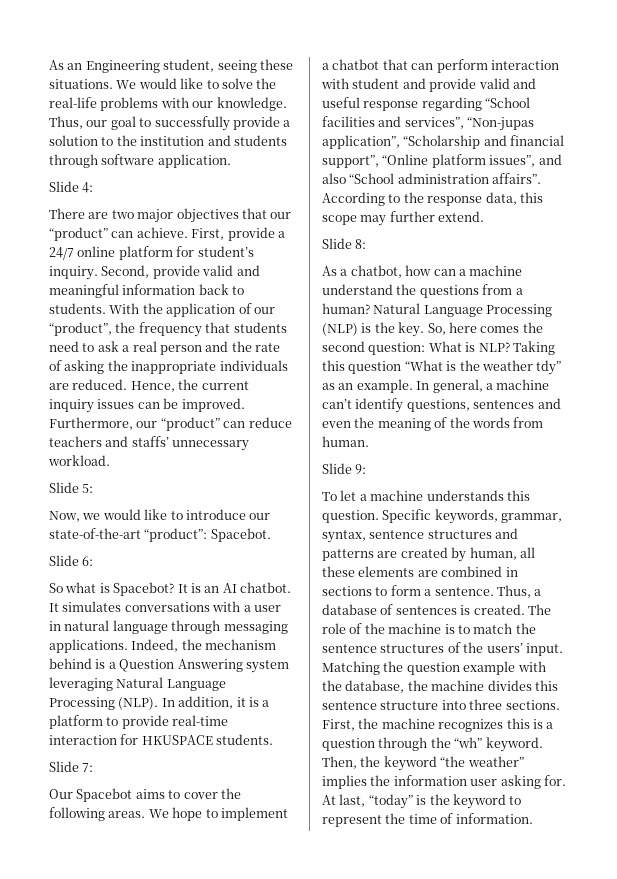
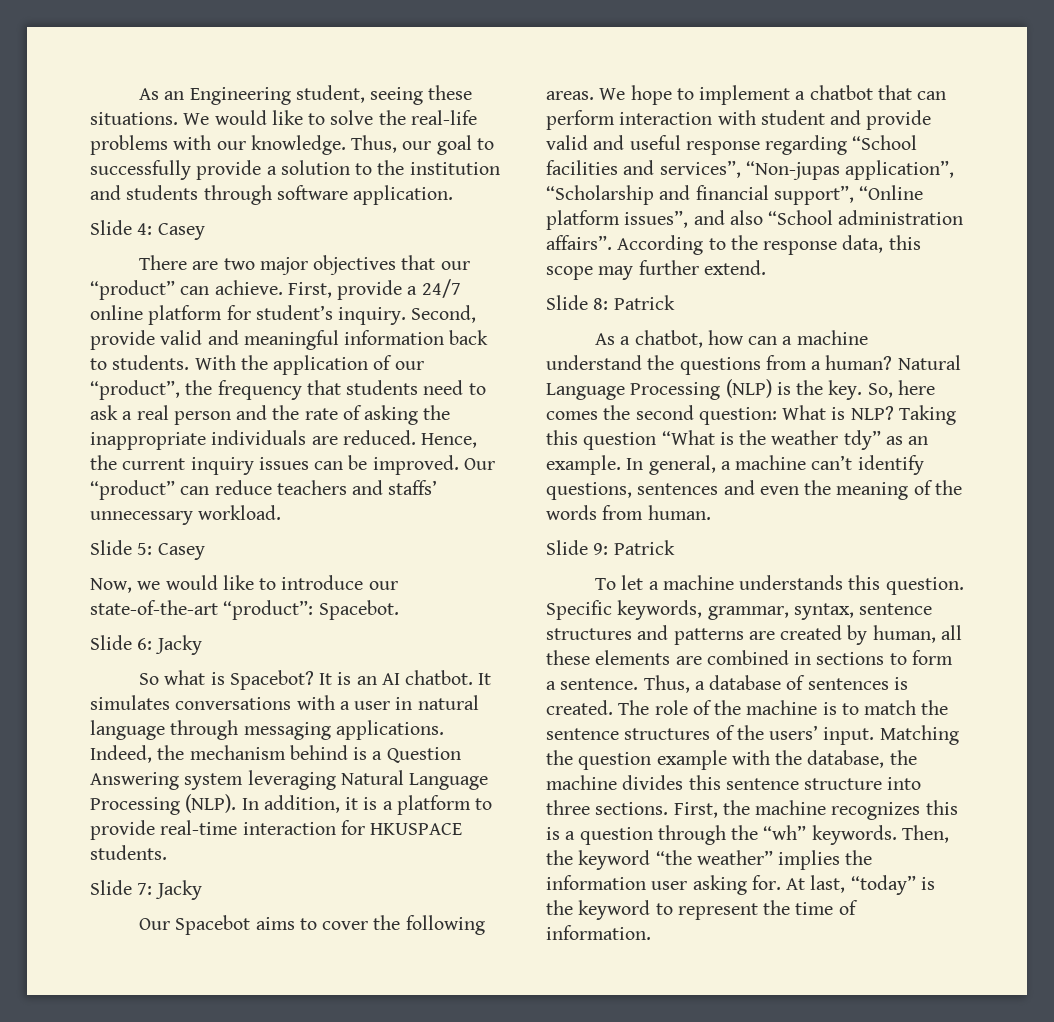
- Slide 4:
+ Slide 4: Casey
- Furthermore, our “product” can reduce teachers and staffs’ unnecessary workload.
+ Our “product” can reduce teachers and staffs’ unnecessary workload.
- Slide 5:
+ Slide 5: Casey
- Slide 6:
+ Slide 6: Jacky
- Slide 7:
+ Slide 7: Jacky
- Slide 8:
+ Slide 8: Patrick
- Slide 9:
+ Slide 9: Patrick
- First, the machine recognizes this is a question through the “wh” keyword.
+ First, the machine recognizes this is a question through the “wh” keywords.

